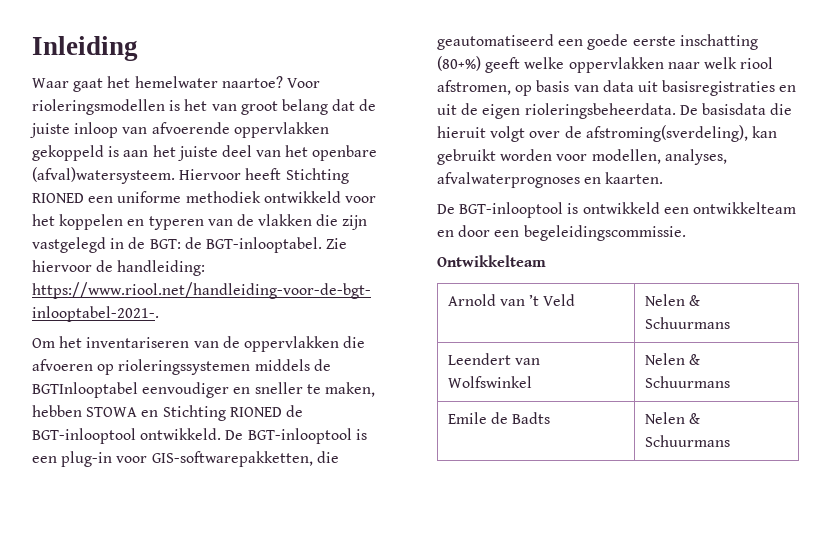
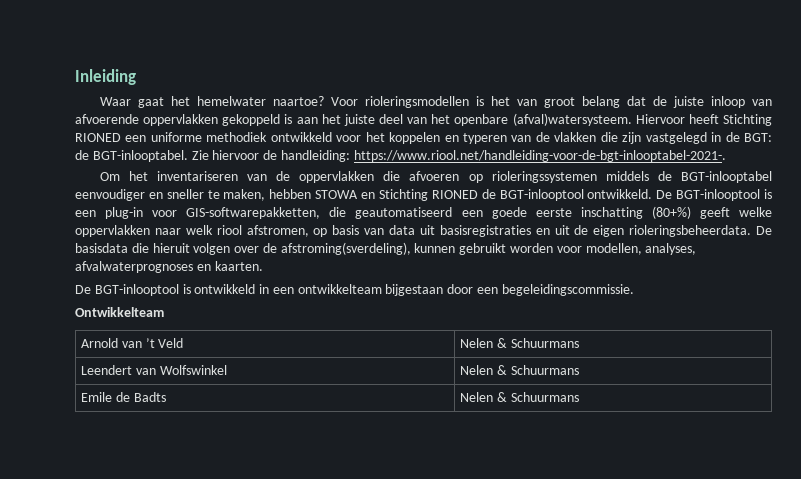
- Om het inventariseren van de oppervlakken die afvoeren op rioleringssystemen middels de BGTInlooptabel eenvoudiger en sneller te maken, hebben STOWA en Stichting RIONED de BGT-inlooptool ontwikkeld.
+ Om het inventariseren van de oppervlakken die afvoeren op rioleringssystemen middels de BGT-inlooptabel eenvoudiger en sneller te maken, hebben STOWA en Stichting RIONED de BGT-inlooptool ontwikkeld.
- De basisdata die hieruit volgt over de afstroming(sverdeling), kan gebruikt worden voor modellen, analyses, afvalwaterprognoses en kaarten.
+ De basisdata die hieruit volgen over de afstroming(sverdeling), kunnen gebruikt worden voor modellen, analyses, afvalwaterprognoses en kaarten.
- De BGT-inlooptool is ontwikkeld een ontwikkelteam en door een begeleidingscommissie.
+ De BGT-inlooptool is ontwikkeld in een ontwikkelteam bijgestaan door een begeleidingscommissie.

